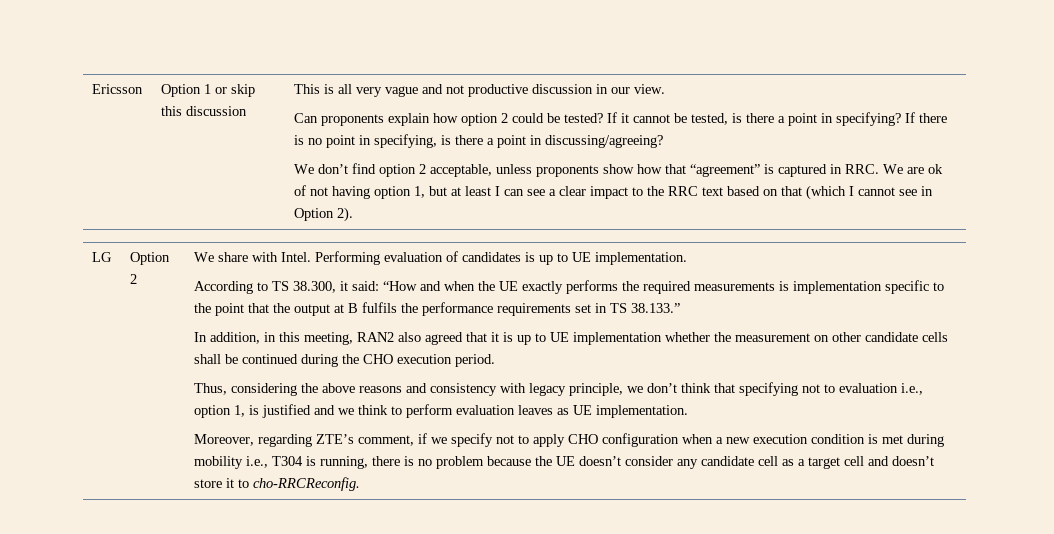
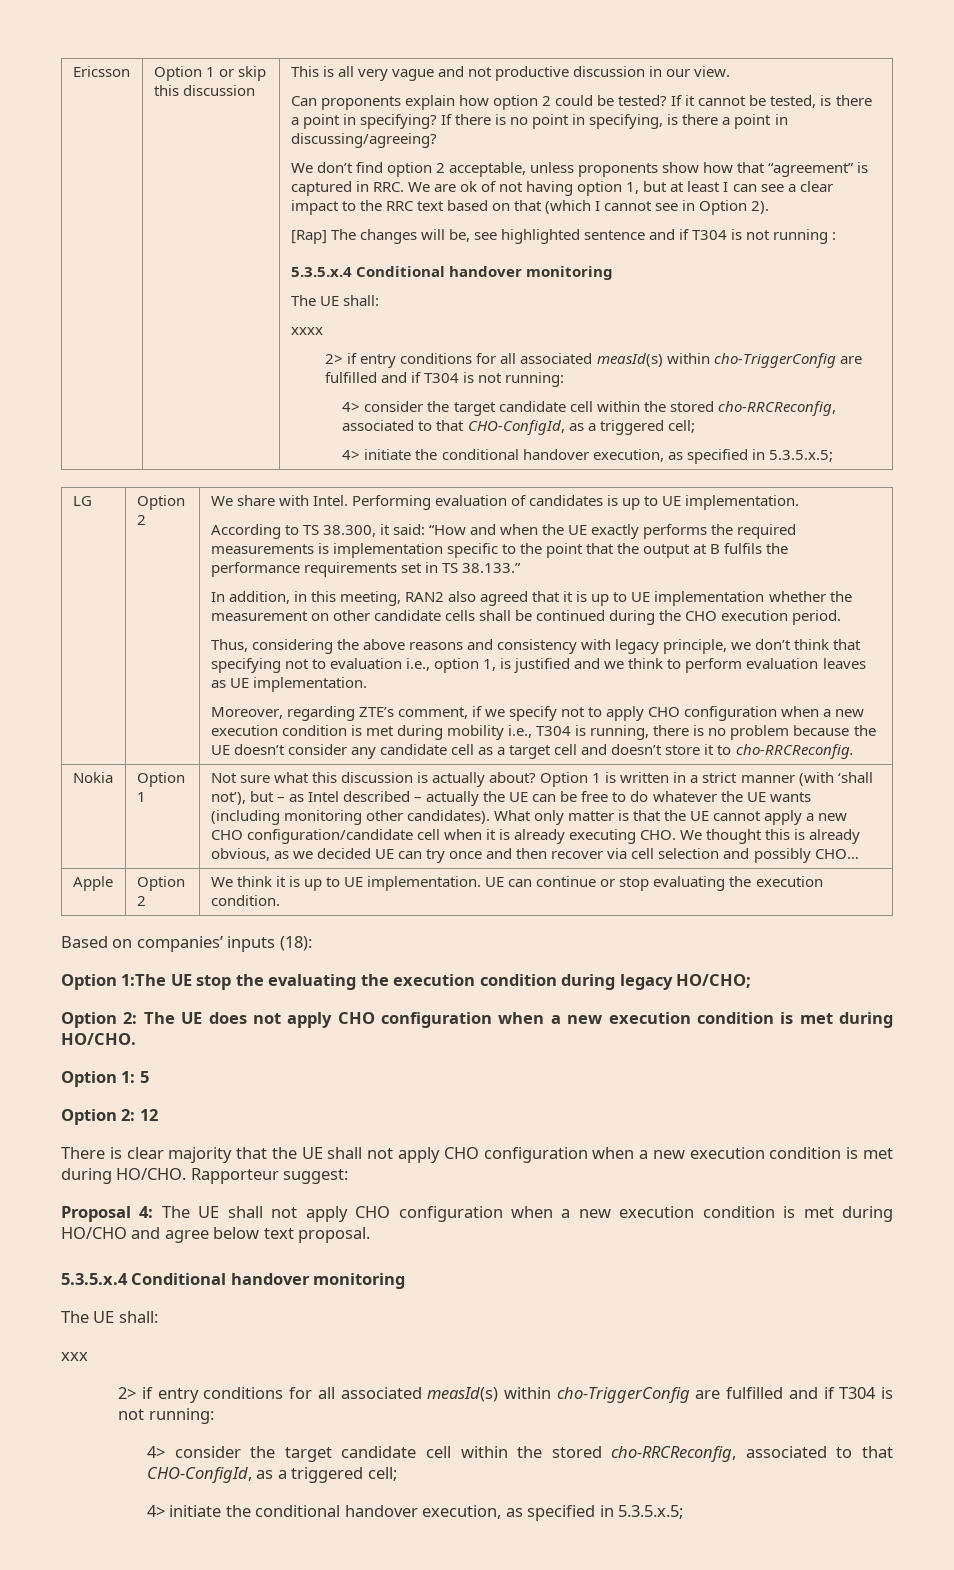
+ [Rap] The changes will be, see highlighted sentence and if T304 is not running :
+ 5.3.5.x.4 Conditional handover monitoring
+ The UE shall:
+ xxxx
+ 2> if entry conditions for all associated measId(s) within cho-TriggerConfig are fulfilled and if T304 is not running:
+ 4> consider the target candidate cell within the stored cho-RRCReconfig, associated to that CHO-ConfigId, as a triggered cell;
+ 4> initiate the conditional handover execution, as specified in 5.3.5.x.5;
+ Nokia | Option 1 | Not sure what this discussion is actually about? Option 1 is written in a strict manner (with ‘shall not’), but – as Intel described – actually the UE can be free to do whatever the UE wants (including monitoring other candidates). What only matter is that the UE cannot apply a new CHO configuration/candidate cell when it is already executing CHO. We thought this is already obvious, as we decided UE can try once and then recover via cell selection and possibly CHO…
+ Apple | Option 2 | We think it is up to UE implementation. UE can continue or stop evaluating the execution condition.
+ Based on companies’ inputs (18):
+ Option 1:The UE stop the evaluating the execution condition during legacy HO/CHO;
+ Option 2: The UE does not apply CHO configuration when a new execution condition is met during HO/CHO.
+ Option 1: 5
+ Option 2: 12
+ There is clear majority that the UE shall not apply CHO configuration when a new execution condition is met during HO/CHO. Rapporteur suggest:
+ Proposal 4: The UE shall not apply CHO configuration when a new execution condition is met during HO/CHO and agree below text proposal.
+ 5.3.5.x.4 Conditional handover monitoring
+ The UE shall:
+ xxx
+ 2> if entry conditions for all associated measId(s) within cho-TriggerConfig are fulfilled and if T304 is not running:
+ 4> consider the target candidate cell within the stored cho-RRCReconfig, associated to that CHO-ConfigId, as a triggered cell;
+ 4> initiate the conditional handover execution, as specified in 5.3.5.x.5;

